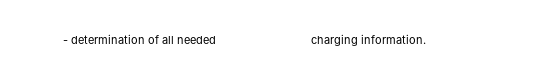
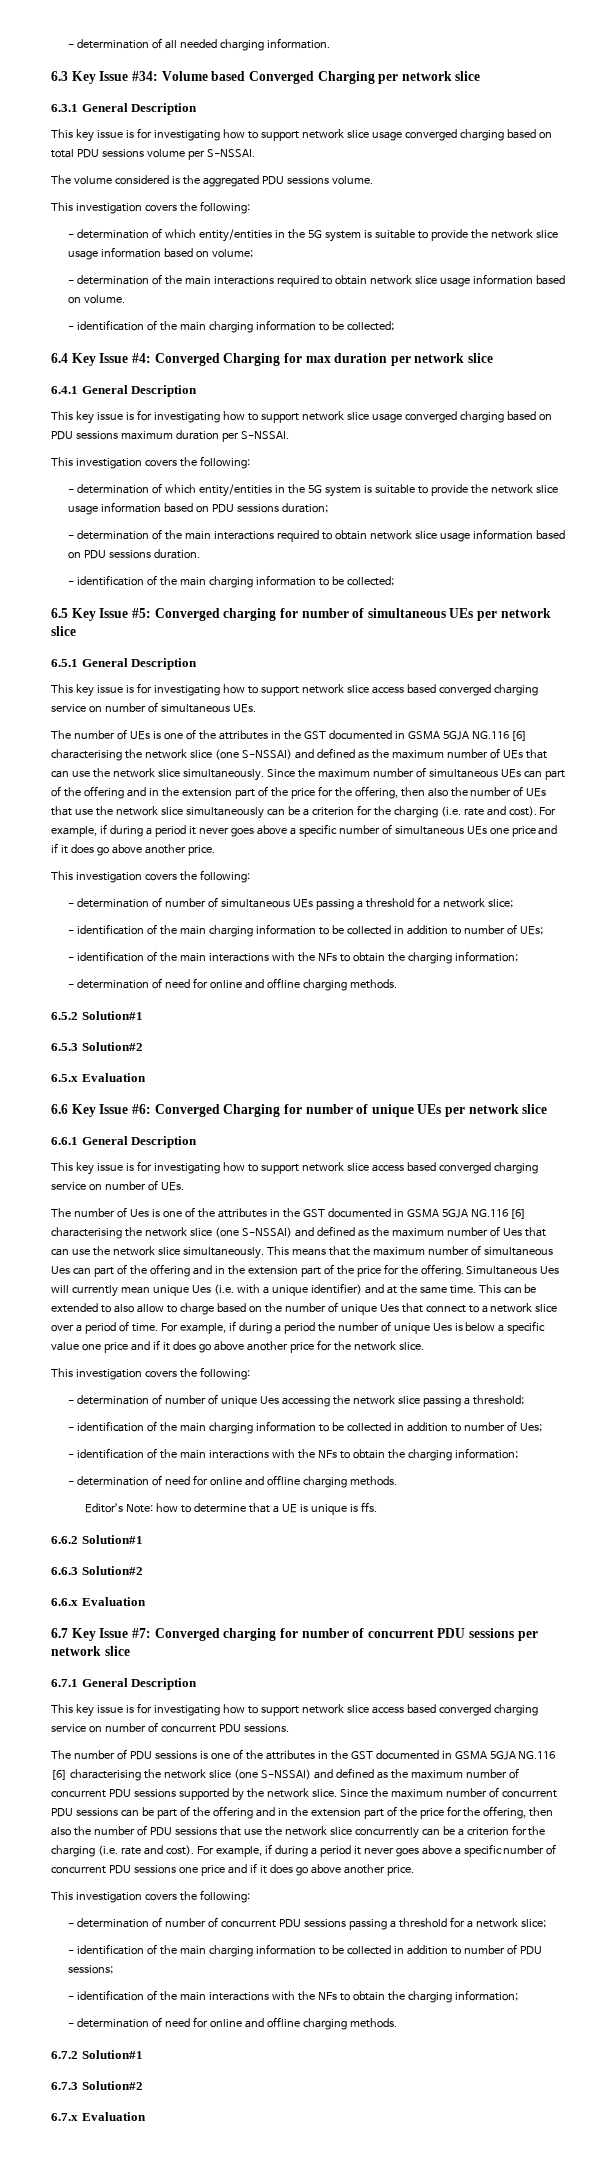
+ 6.3 Key Issue #34: Volume based Converged Charging per network slice
+ 6.3.1 General Description
+ This key issue is for investigating how to support network slice usage converged charging based on total PDU sessions volume per S-NSSAI.
+ The volume considered is the aggregated PDU sessions volume.
+ This investigation covers the following:
+ - determination of which entity/entities in the 5G system is suitable to provide the network slice usage information based on volume;
+ - determination of the main interactions required to obtain network slice usage information based on volume.
+ - identification of the main charging information to be collected;
+ 6.4 Key Issue #4: Converged Charging for max duration per network slice
+ 6.4.1 General Description
+ This key issue is for investigating how to support network slice usage converged charging based on PDU sessions maximum duration per S-NSSAI.
+ This investigation covers the following:
+ - determination of which entity/entities in the 5G system is suitable to provide the network slice usage information based on PDU sessions duration;
+ - determination of the main interactions required to obtain network slice usage information based on PDU sessions duration.
+ - identification of the main charging information to be collected;
+ 6.5 Key Issue #5: Converged charging for number of simultaneous UEs per network slice
+ 6.5.1 General Description
+ This key issue is for investigating how to support network slice access based converged charging service on number of simultaneous UEs.
+ The number of UEs is one of the attributes in the GST documented in GSMA 5GJA NG.116 [6] characterising the network slice (one S-NSSAI) and defined as the maximum number of UEs that can use the network slice simultaneously. Since the maximum number of simultaneous UEs can part of the offering and in the extension part of the price for the offering, then also the number of UEs that use the network slice simultaneously can be a criterion for the charging (i.e. rate and cost). For example, if during a period it never goes above a specific number of simultaneous UEs one price and if it does go above another price.
+ This investigation covers the following:
+ - determination of number of simultaneous UEs passing a threshold for a network slice;
+ - identification of the main charging information to be collected in addition to number of UEs;
+ - identification of the main interactions with the NFs to obtain the charging information;
+ - determination of need for online and offline charging methods.
+ 6.5.2 Solution#1
+ 6.5.3 Solution#2
+ 6.5.x Evaluation
+ 6.6 Key Issue #6: Converged Charging for number of unique UEs per network slice
+ 6.6.1 General Description
+ This key issue is for investigating how to support network slice access based converged charging service on number of UEs.
+ The number of Ues is one of the attributes in the GST documented in GSMA 5GJA NG.116 [6] characterising the network slice (one S-NSSAI) and defined as the maximum number of Ues that can use the network slice simultaneously. This means that the maximum number of simultaneous Ues can part of the offering and in the extension part of the price for the offering. Simultaneous Ues will currently mean unique Ues (i.e. with a unique identifier) and at the same time. This can be extended to also allow to charge based on the number of unique Ues that connect to a network slice over a period of time. For example, if during a period the number of unique Ues is below a specific value one price and if it does go above another price for the network slice.
+ This investigation covers the following:
+ - determination of number of unique Ues accessing the network slice passing a threshold;
+ - identification of the main charging information to be collected in addition to number of Ues;
+ - identification of the main interactions with the NFs to obtain the charging information;
+ - determination of need for online and offline charging methods.
+ Editor’s Note: how to determine that a UE is unique is ffs.
+ 6.6.2 Solution#1
+ 6.6.3 Solution#2
+ 6.6.x Evaluation
+ 6.7 Key Issue #7: Converged charging for number of concurrent PDU sessions per network slice
+ 6.7.1 General Description
+ This key issue is for investigating how to support network slice access based converged charging service on number of concurrent PDU sessions.
+ The number of PDU sessions is one of the attributes in the GST documented in GSMA 5GJA NG.116 [6] characterising the network slice (one S-NSSAI) and defined as the maximum number of concurrent PDU sessions supported by the network slice. Since the maximum number of concurrent PDU sessions can be part of the offering and in the extension part of the price for the offering, then also the number of PDU sessions that use the network slice concurrently can be a criterion for the charging (i.e. rate and cost). For example, if during a period it never goes above a specific number of concurrent PDU sessions one price and if it does go above another price.
+ This investigation covers the following:
+ - determination of number of concurrent PDU sessions passing a threshold for a network slice;
+ - identification of the main charging information to be collected in addition to number of PDU sessions;
+ - identification of the main interactions with the NFs to obtain the charging information;
+ - determination of need for online and offline charging methods.
+ 6.7.2 Solution#1
+ 6.7.3 Solution#2
+ 6.7.x Evaluation

